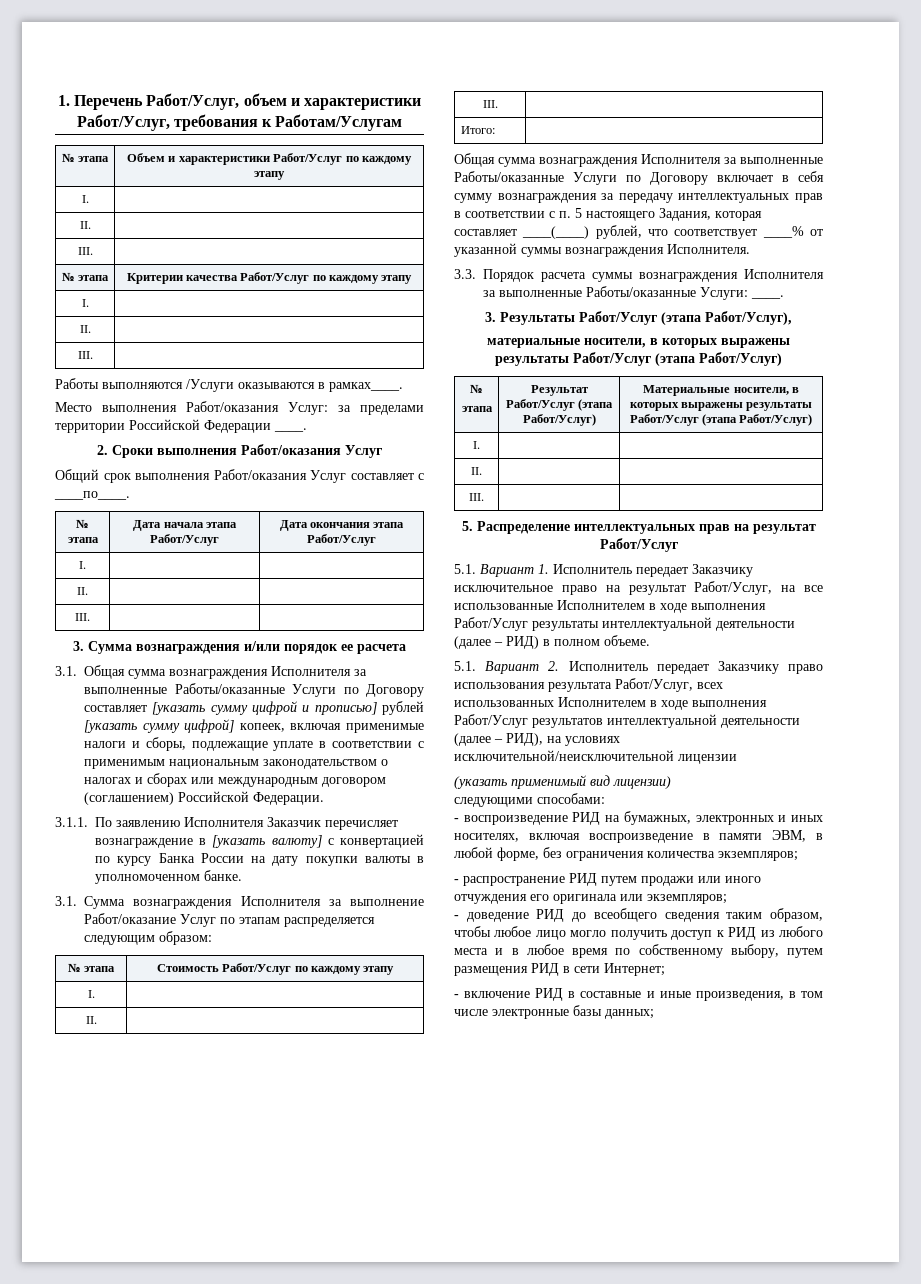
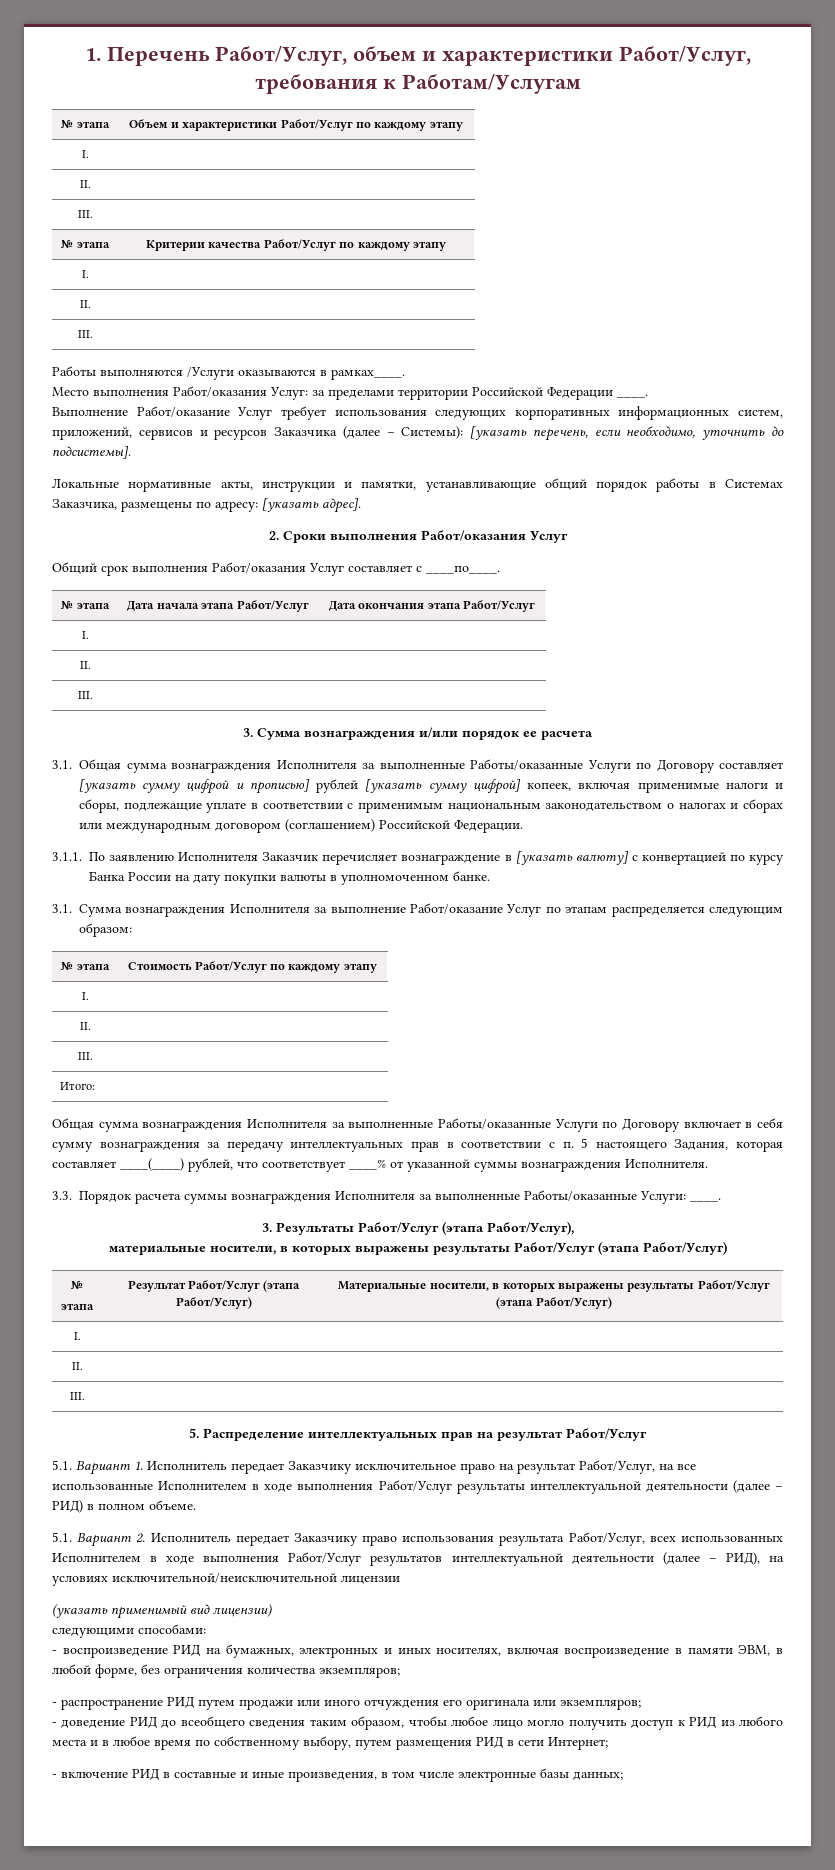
+ Выполнение Работ/оказание Услуг требует использования следующих корпоративных информационных систем, приложений, сервисов и ресурсов Заказчика (далее – Системы): [указать перечень, если необходимо, уточнить до подсистемы].
+ Локальные нормативные акты, инструкции и памятки, устанавливающие общий порядок работы в Системах Заказчика, размещены по адресу: [указать адрес].

